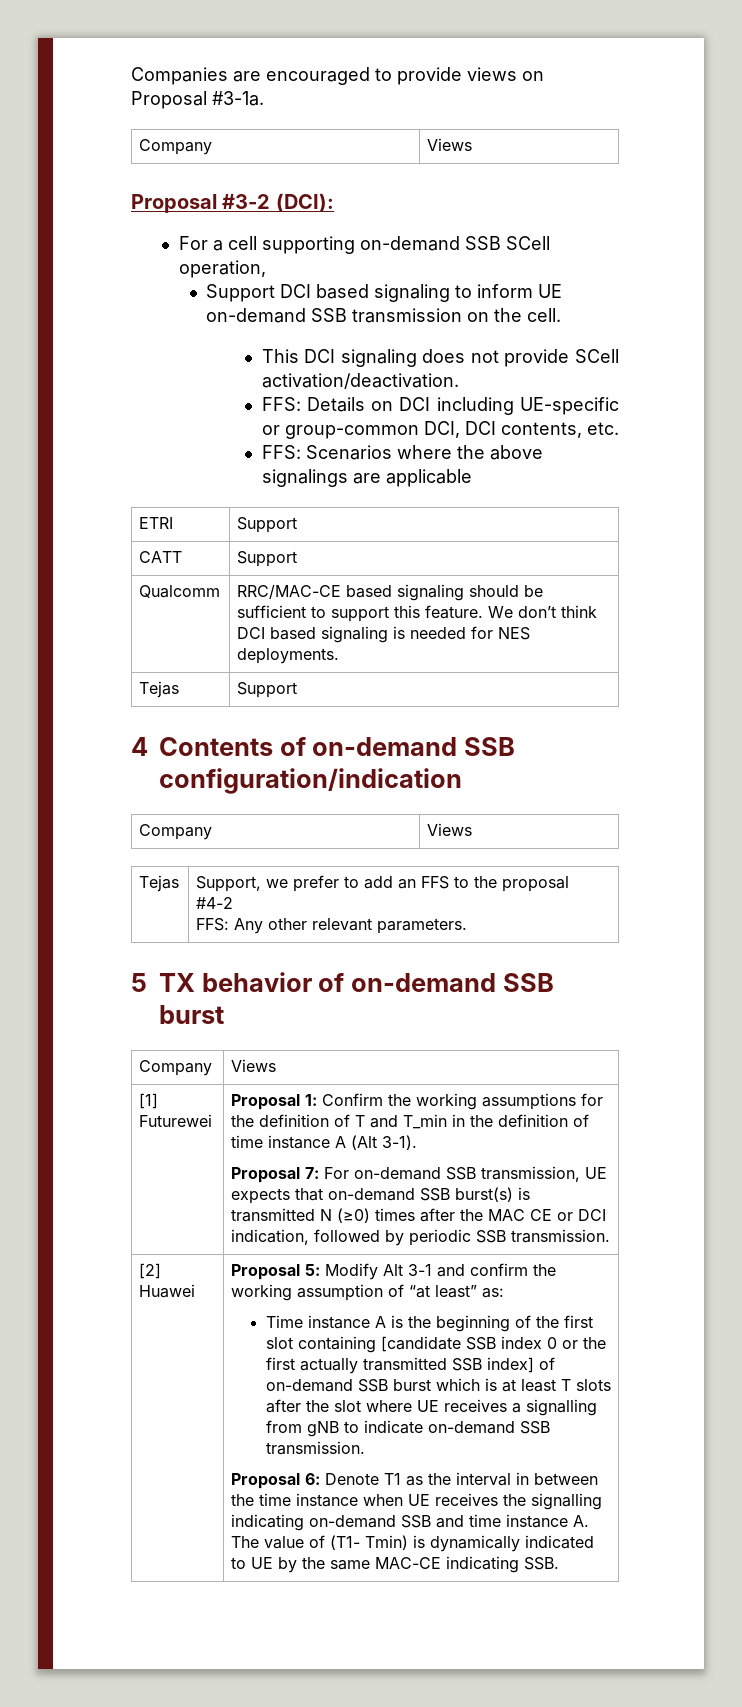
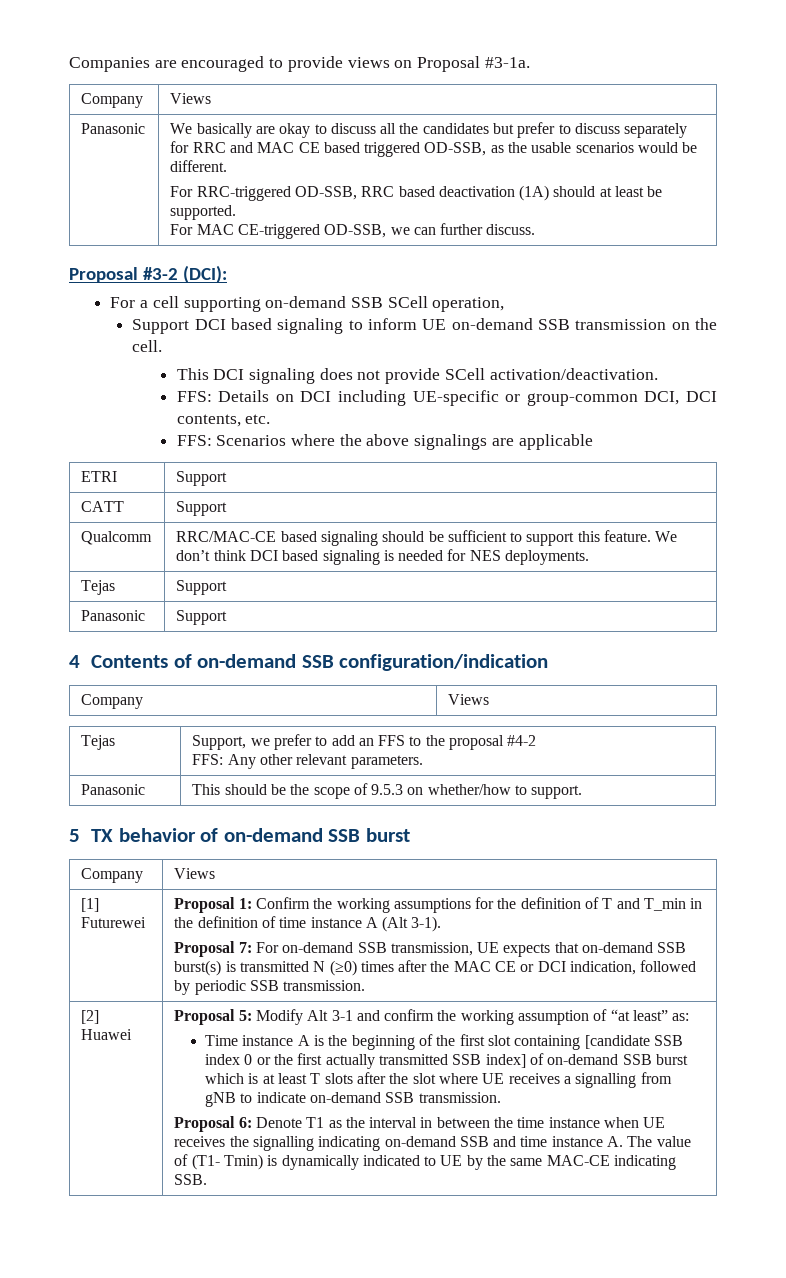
+ Panasonic | We basically are okay to discuss all the candidates but prefer to discuss separately for RRC and MAC CE based triggered OD-SSB, as the usable scenarios would be different.
+ For RRC-triggered OD-SSB, RRC based deactivation (1A) should at least be supported.
+ For MAC CE-triggered OD-SSB, we can further discuss.
+ Panasonic | Support
+ Panasonic | This should be the scope of 9.5.3 on whether/how to support.

